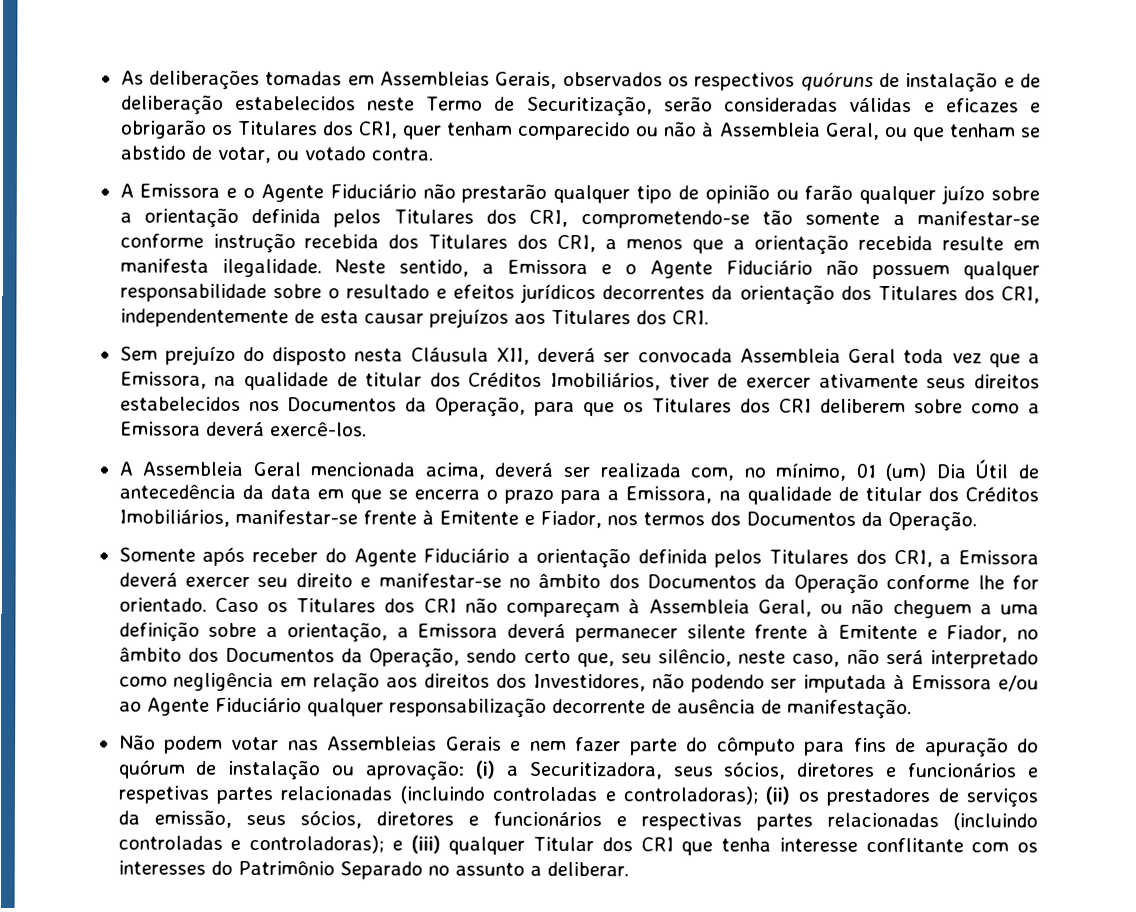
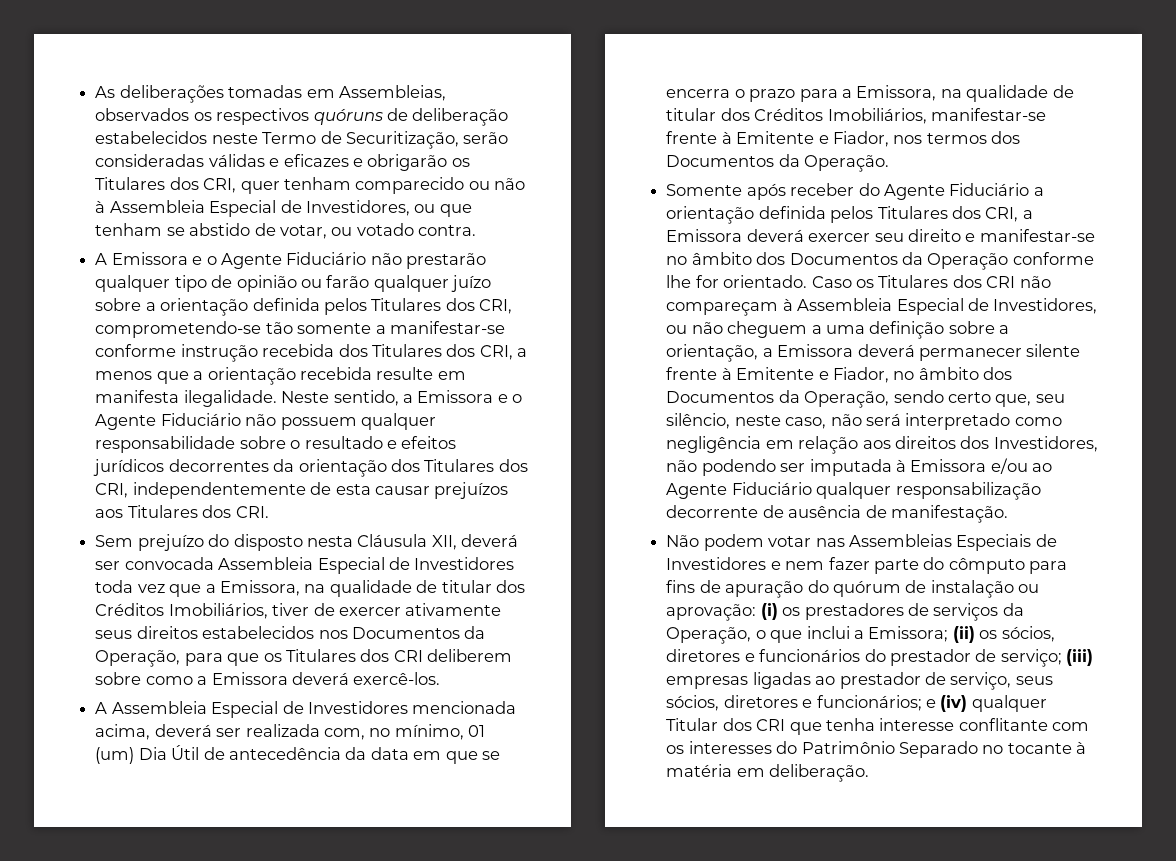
- As deliberações tomadas em Assembleias Gerais, observados os respectivos quóruns de instalação e de deliberação estabelecidos neste Termo de Securitização, serão consideradas válidas e eficazes e obrigarão os Titulares dos CRI, quer tenham comparecido ou não à Assembleia Geral, ou que tenham se abstido de votar, ou votado contra.
+ As deliberações tomadas em Assembleias, observados os respectivos quóruns de deliberação estabelecidos neste Termo de Securitização, serão consideradas válidas e eficazes e obrigarão os Titulares dos CRI, quer tenham comparecido ou não à Assembleia Especial de Investidores, ou que tenham se abstido de votar, ou votado contra.
- Sem prejuízo do disposto nesta Cláusula XII, deverá ser convocada Assembleia Geral toda vez que a Emissora, na qualidade de titular dos Créditos Imobiliários, tiver de exercer ativamente seus direitos estabelecidos nos Documentos da Operação, para que os Titulares dos CRI deliberem sobre como a Emissora deverá exercê-los.
+ Sem prejuízo do disposto nesta Cláusula XII, deverá ser convocada Assembleia Especial de Investidores toda vez que a Emissora, na qualidade de titular dos Créditos Imobiliários, tiver de exercer ativamente seus direitos estabelecidos nos Documentos da Operação, para que os Titulares dos CRI deliberem sobre como a Emissora deverá exercê-los.
- A Assembleia Geral mencionada acima, deverá ser realizada com, no mínimo, 01 (um) Dia Útil de antecedência da data em que se encerra o prazo para a Emissora, na qualidade de titular dos Créditos Imobiliários, manifestar-se frente à Emitente e Fiador, nos termos dos Documentos da Operação.
+ A Assembleia Especial de Investidores mencionada acima, deverá ser realizada com, no mínimo, 01 (um) Dia Útil de antecedência da data em que se encerra o prazo para a Emissora, na qualidade de titular dos Créditos Imobiliários, manifestar-se frente à Emitente e Fiador, nos termos dos Documentos da Operação.
- Caso os Titulares dos CRI não compareçam à Assembleia Geral, ou não cheguem a uma definição sobre a orientação, a Emissora deverá permanecer silente frente à Emitente e Fiador, no âmbito dos Documentos da Operação, sendo certo que, seu silêncio, neste caso, não será interpretado como negligência em relação aos direitos dos Investidores, não podendo ser imputada à Emissora e/ou ao Agente Fiduciário qualquer responsabilização decorrente de ausência de manifestação.
+ Caso os Titulares dos CRI não compareçam à Assembleia Especial de Investidores, ou não cheguem a uma definição sobre a orientação, a Emissora deverá permanecer silente frente à Emitente e Fiador, no âmbito dos Documentos da Operação, sendo certo que, seu silêncio, neste caso, não será interpretado como negligência em relação aos direitos dos Investidores, não podendo ser imputada à Emissora e/ou ao Agente Fiduciário qualquer responsabilização decorrente de ausência de manifestação.
- Não podem votar nas Assembleias Gerais e nem fazer parte do cômputo para fins de apuração do quórum de instalação ou aprovação: (i) a Securitizadora, seus sócios, diretores e funcionários e respetivas partes relacionadas (incluindo controladas e controladoras); (ii) os prestadores de serviços da emissão, seus sócios, diretores e funcionários e respectivas partes relacionadas (incluindo controladas e controladoras); e (iii) qualquer Titular dos CRI que tenha interesse conflitante com os interesses do Patrimônio Separado no assunto a deliberar.
+ Não podem votar nas Assembleias Especiais de Investidores e nem fazer parte do cômputo para fins de apuração do quórum de instalação ou aprovação: (i) os prestadores de serviços da Operação, o que inclui a Emissora; (ii) os sócios, diretores e funcionários do prestador de serviço; (iii) empresas ligadas ao prestador de serviço, seus sócios, diretores e funcionários; e (iv) qualquer Titular dos CRI que tenha interesse conflitante com os interesses do Patrimônio Separado no tocante à matéria em deliberação.

